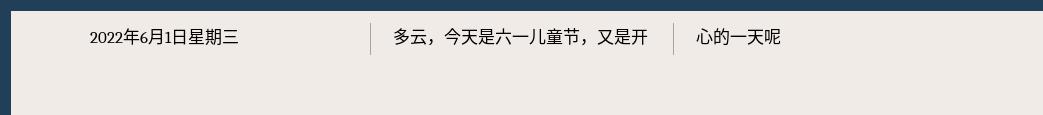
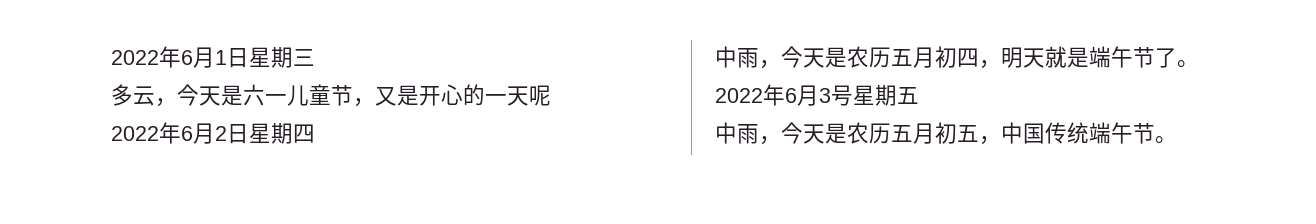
+ 2022年6月2日星期四
+ 中雨，今天是农历五月初四，明天就是端午节了。
+ 2022年6月3号星期五
+ 中雨，今天是农历五月初五，中国传统端午节。

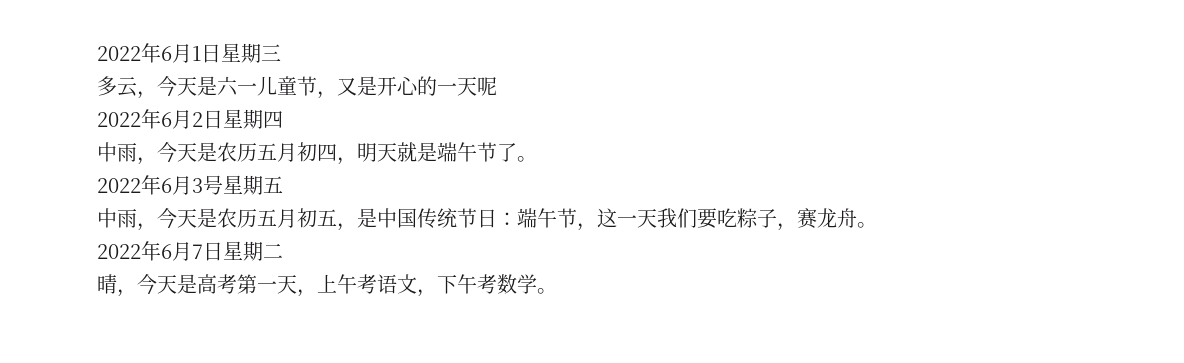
- 中雨，今天是农历五月初五，中国传统端午节。
+ 中雨，今天是农历五月初五，是中国传统节日：端午节，这一天我们要吃粽子，赛龙舟。
+ 2022年6月7日星期二
+ 晴，今天是高考第一天，上午考语文，下午考数学。

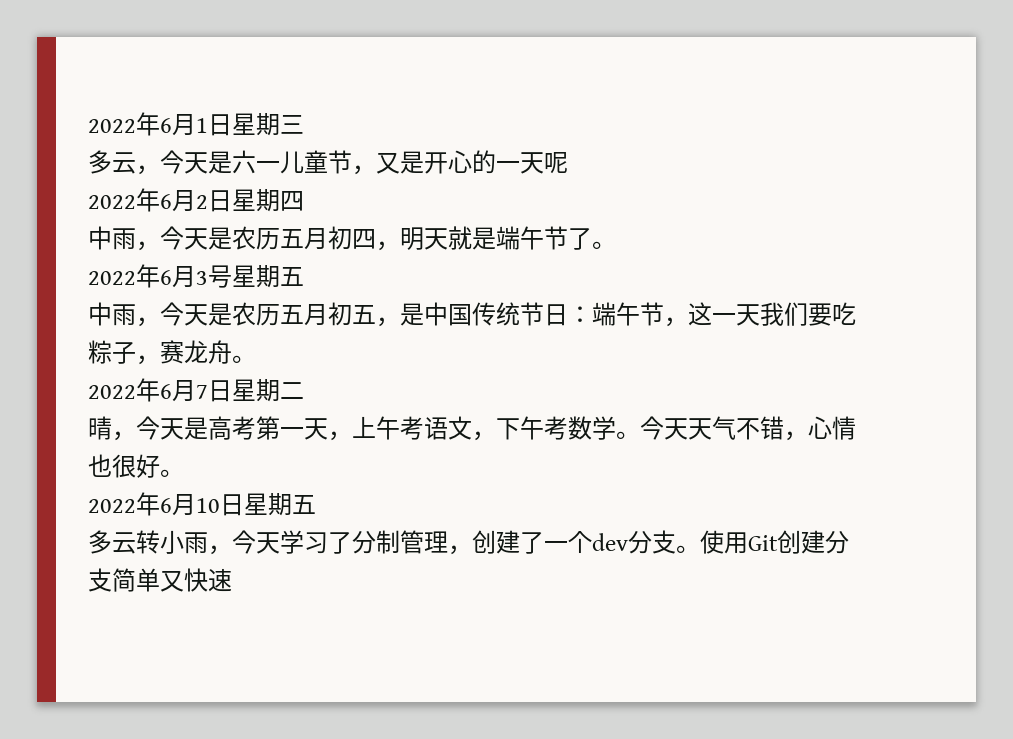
+ 今天天气不错，心情也很好。
+ 2022年6月10日星期五
+ 多云转小雨，今天学习了分制管理，创建了一个dev分支。使用Git创建分支简单又快速

